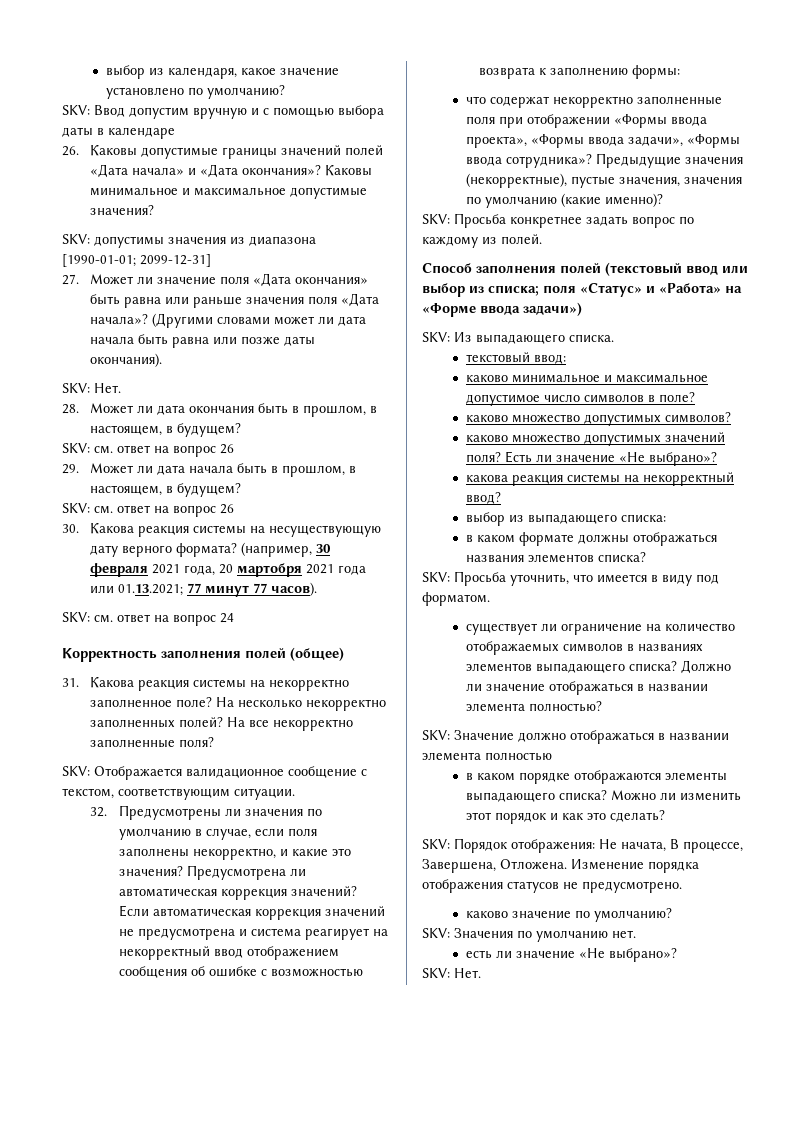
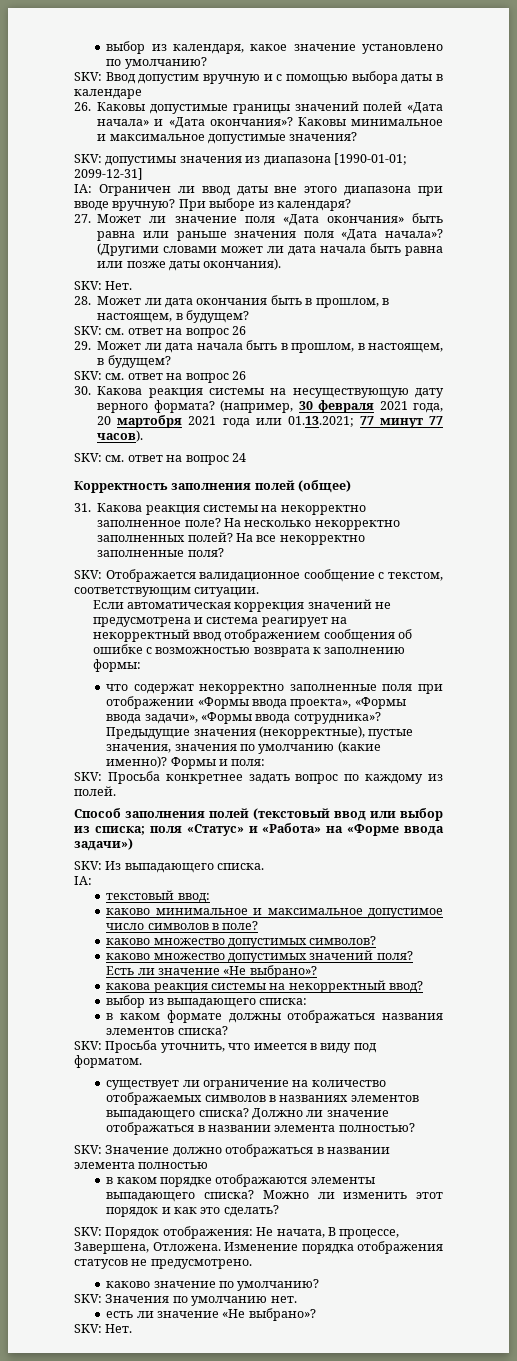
+ IA: Ограничен ли ввод даты вне этого диапазона при вводе вручную? При выборе из календаря?
- 32. Предусмотрены ли значения по умолчанию в случае, если поля заполнены некорректно, и какие это значения? Предусмотрена ли автоматическая коррекция значений?
+ Формы и поля:
  SKV: Из выпадающего списка.
+ IA:

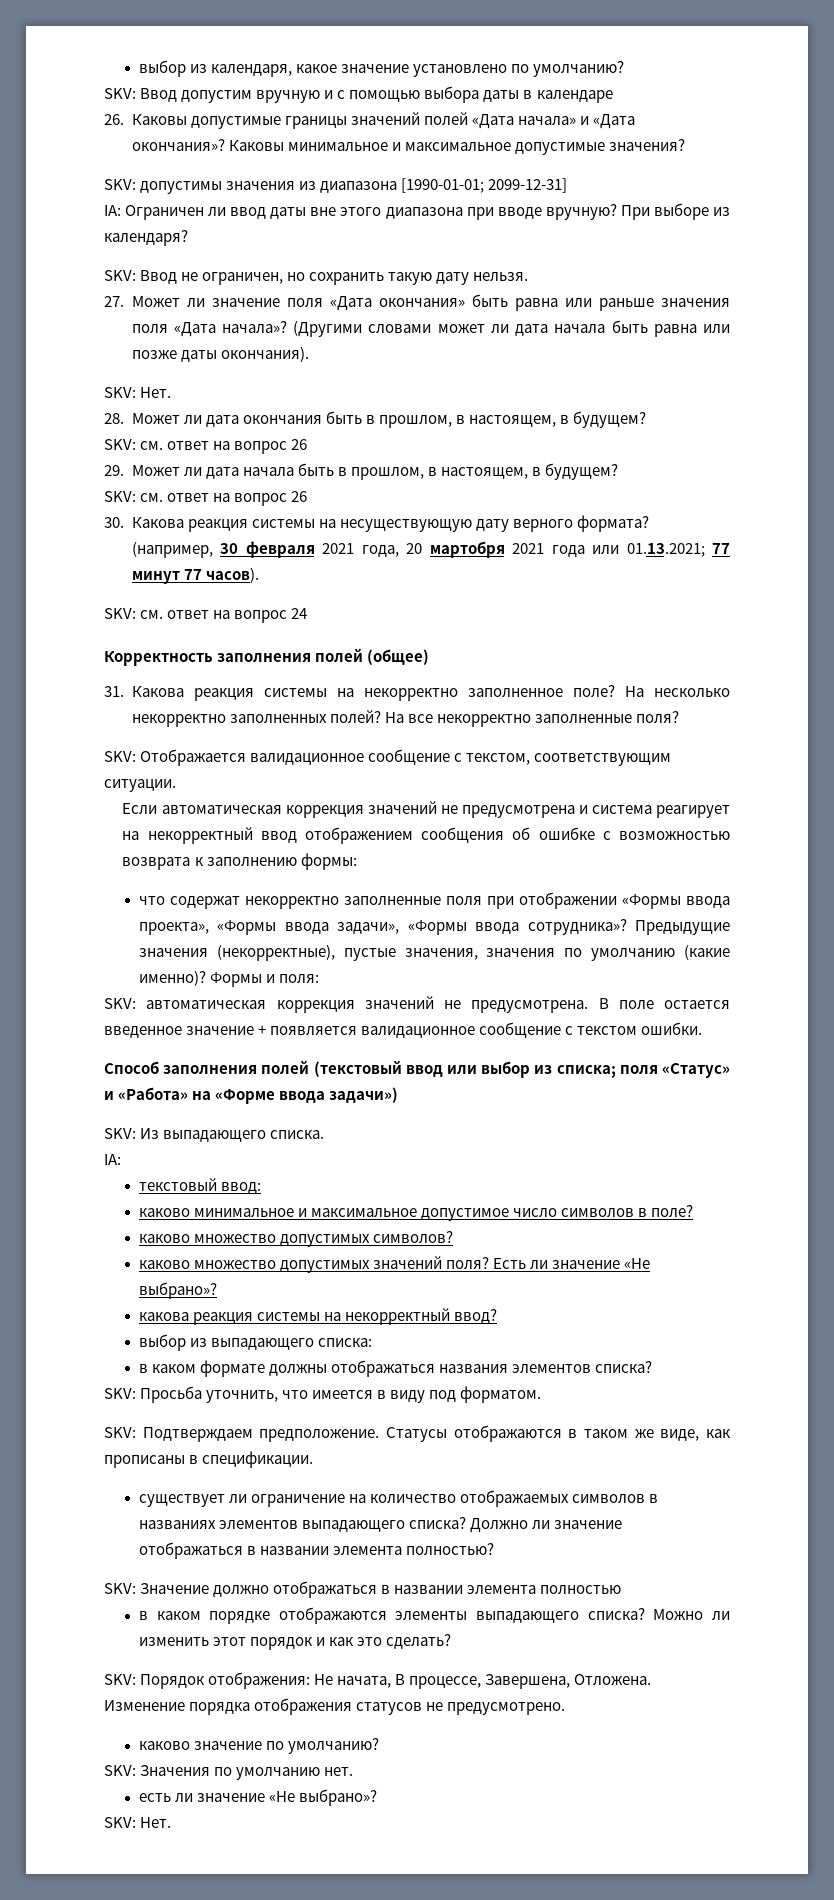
+ SKV: Ввод не ограничен, но сохранить такую дату нельзя.
- SKV: Просьба конкретнее задать вопрос по каждому из полей.
+ SKV: автоматическая коррекция значений не предусмотрена. В поле остается введенное значение + появляется валидационное сообщение с текстом ошибки.
+ SKV: Подтверждаем предположение. Статусы отображаются в таком же виде, как прописаны в спецификации.

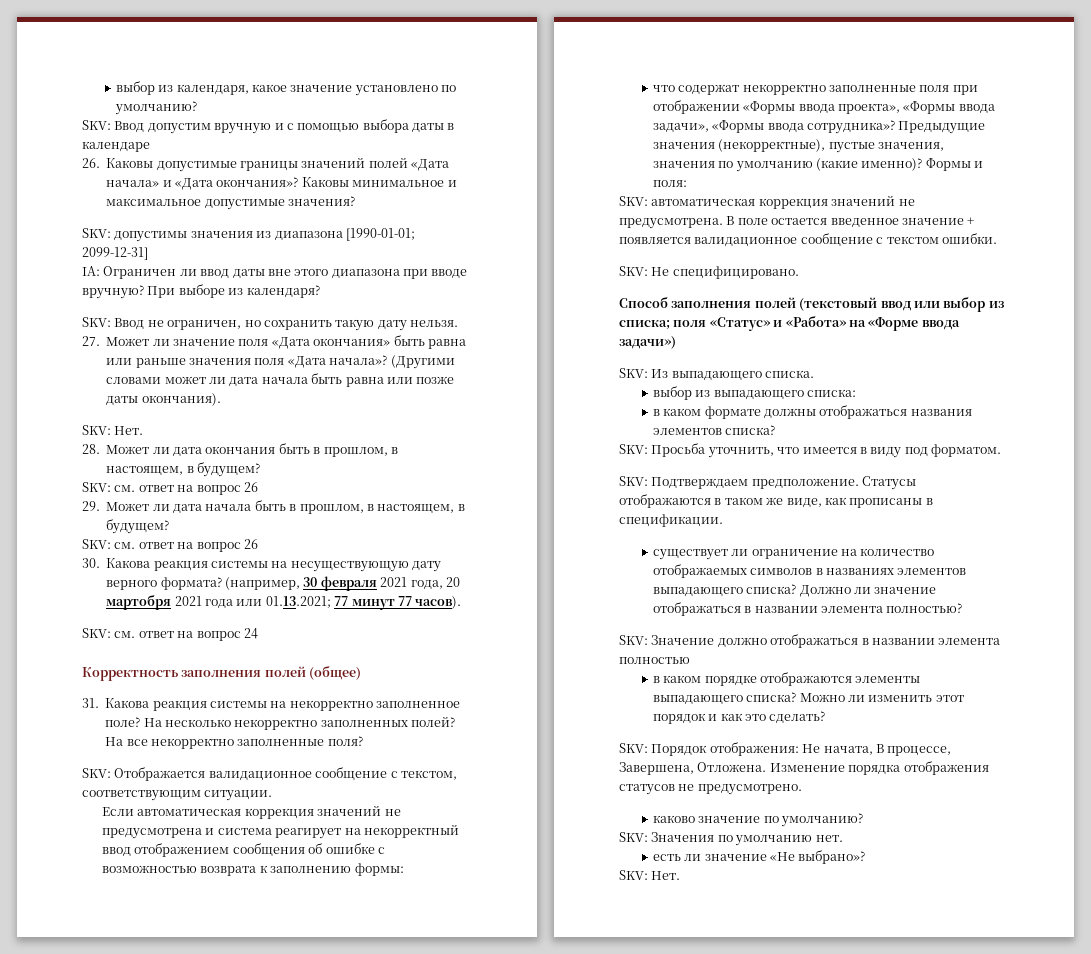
+ SKV: Не специфицировано.
  SKV: Из выпадающего списка.
- IA:
- текстовый ввод:
- каково минимальное и максимальное допустимое число символов в поле?
- каково множество допустимых символов?
- каково множество допустимых значений поля? Есть ли значение «Не выбрано»?
- какова реакция системы на некорректный ввод?

